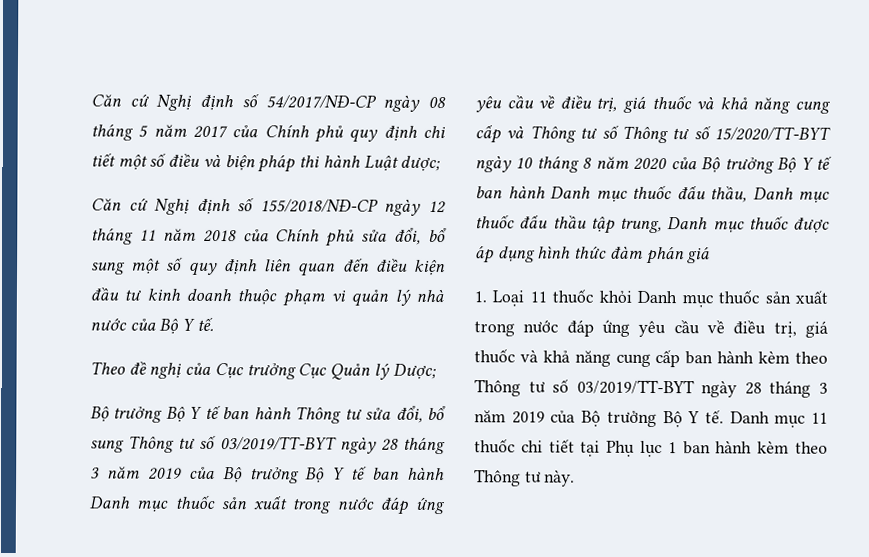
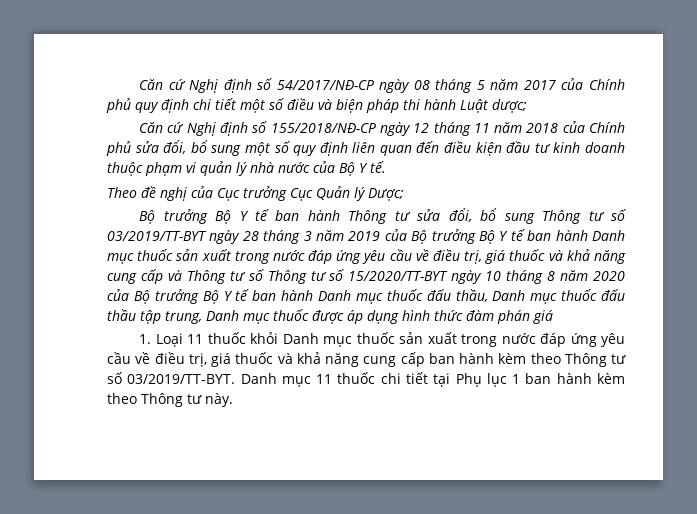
- 1. Loại 11 thuốc khỏi Danh mục thuốc sản xuất trong nước đáp ứng yêu cầu về điều trị, giá thuốc và khả năng cung cấp ban hành kèm theo Thông tư số 03/2019/TT-BYT ngày 28 tháng 3 năm 2019 của Bộ trưởng Bộ Y tế.
+ 1. Loại 11 thuốc khỏi Danh mục thuốc sản xuất trong nước đáp ứng yêu cầu về điều trị, giá thuốc và khả năng cung cấp ban hành kèm theo Thông tư số 03/2019/TT-BYT.

